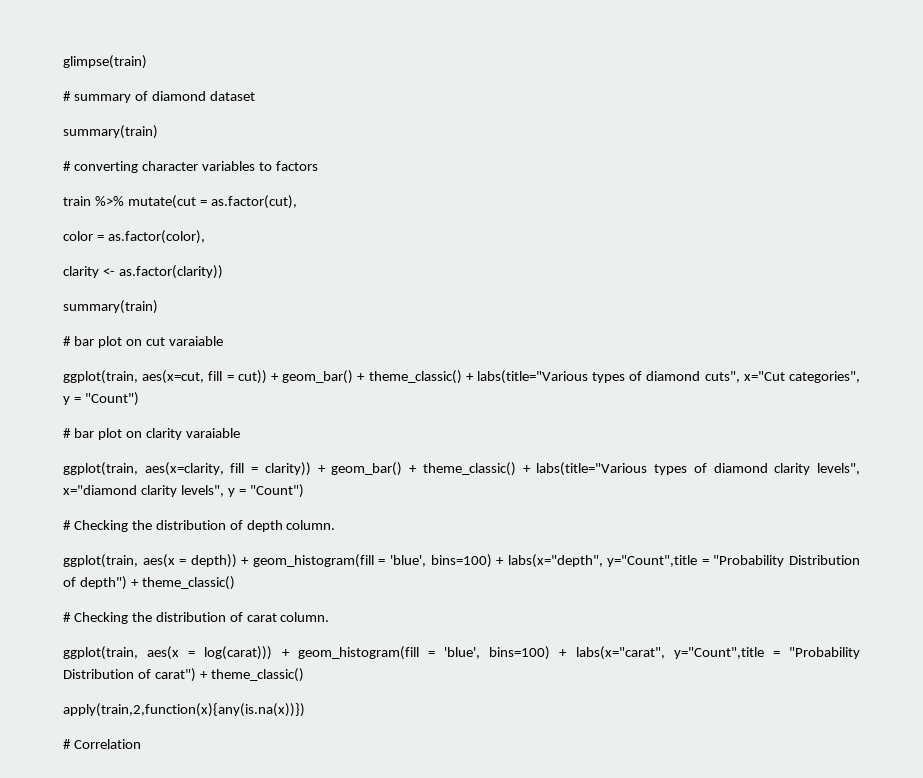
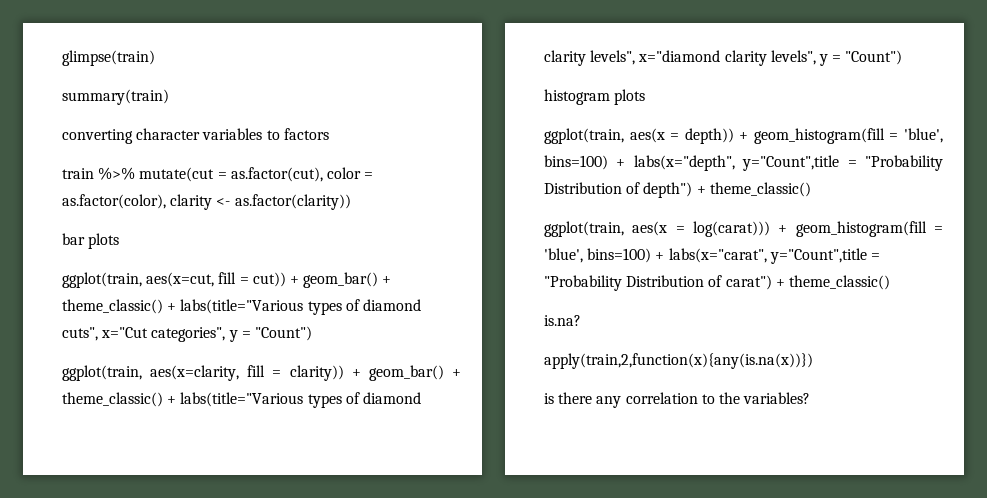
- # summary of diamond dataset
  summary(train)
- # converting character variables to factors
+ converting character variables to factors
- train %>% mutate(cut = as.factor(cut),
- color = as.factor(color),
- clarity <- as.factor(clarity))
- summary(train)
- # bar plot on cut varaiable
+ train %>% mutate(cut = as.factor(cut), color = as.factor(color), clarity <- as.factor(clarity))
+ bar plots
- # bar plot on clarity varaiable
- # Checking the distribution of depth column.
+ histogram plots
- # Checking the distribution of carat column.
+ is.na?
- # Correlation
+ is there any correlation to the variables?

